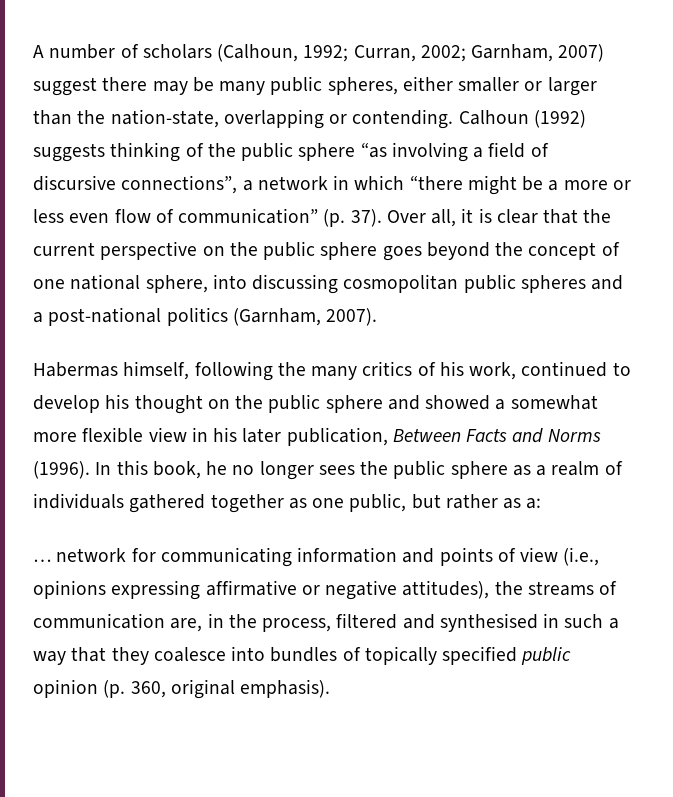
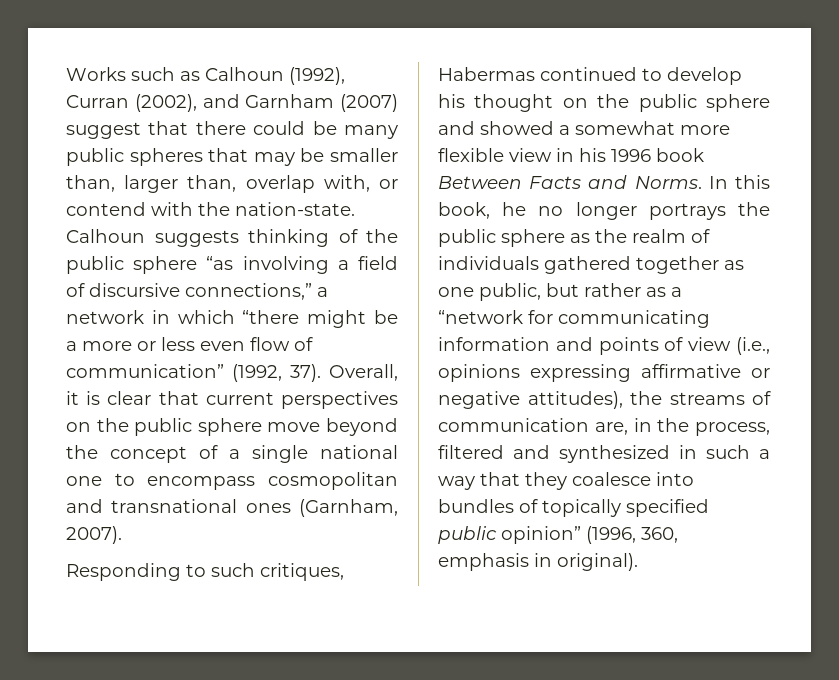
- A number of scholars (Calhoun, 1992; Curran, 2002; Garnham, 2007) suggest there may be many public spheres, either smaller or larger than the nation-state, overlapping or contending. Calhoun (1992) suggests thinking of the public sphere “as involving a field of discursive connections”, a network in which “there might be a more or less even flow of communication” (p. 37). Over all, it is clear that the current perspective on the public sphere goes beyond the concept of one national sphere, into discussing cosmopolitan public spheres and a post-national politics (Garnham, 2007).
- Habermas himself, following the many critics of his work, continued to develop his thought on the public sphere and showed a somewhat more flexible view in his later publication, Between Facts and Norms (1996).
+ Works such as Calhoun (1992), Curran (2002), and Garnham (2007) suggest that there could be many public spheres that may be smaller than, larger than, overlap with, or contend with the nation-state. Calhoun suggests thinking of the public sphere “as involving a field of discursive connections,” a network in which “there might be a more or less even flow of communication” (1992, 37). Overall, it is clear that current perspectives on the public sphere move beyond the concept of a single national one to encompass cosmopolitan and transnational ones (Garnham, 2007).
+ Responding to such critiques, Habermas continued to develop his thought on the public sphere and showed a somewhat more flexible view in his 1996 book Between Facts and Norms.
- In this book, he no longer sees the public sphere as a realm of individuals gathered together as one public, but rather as a:
- … network for communicating information and points of view (i.e., opinions expressing affirmative or negative attitudes), the streams of communication are, in the process, filtered and synthesised in such a way that they coalesce into bundles of topically specified public opinion (p. 360, original emphasis).
+ In this book, he no longer portrays the public sphere as the realm of individuals gathered together as one public, but rather as a “network for communicating information and points of view (i.e., opinions expressing affirmative or negative attitudes), the streams of communication are, in the process, filtered and synthesized in such a way that they coalesce into bundles of topically specified public opinion” (1996, 360, emphasis in original).

